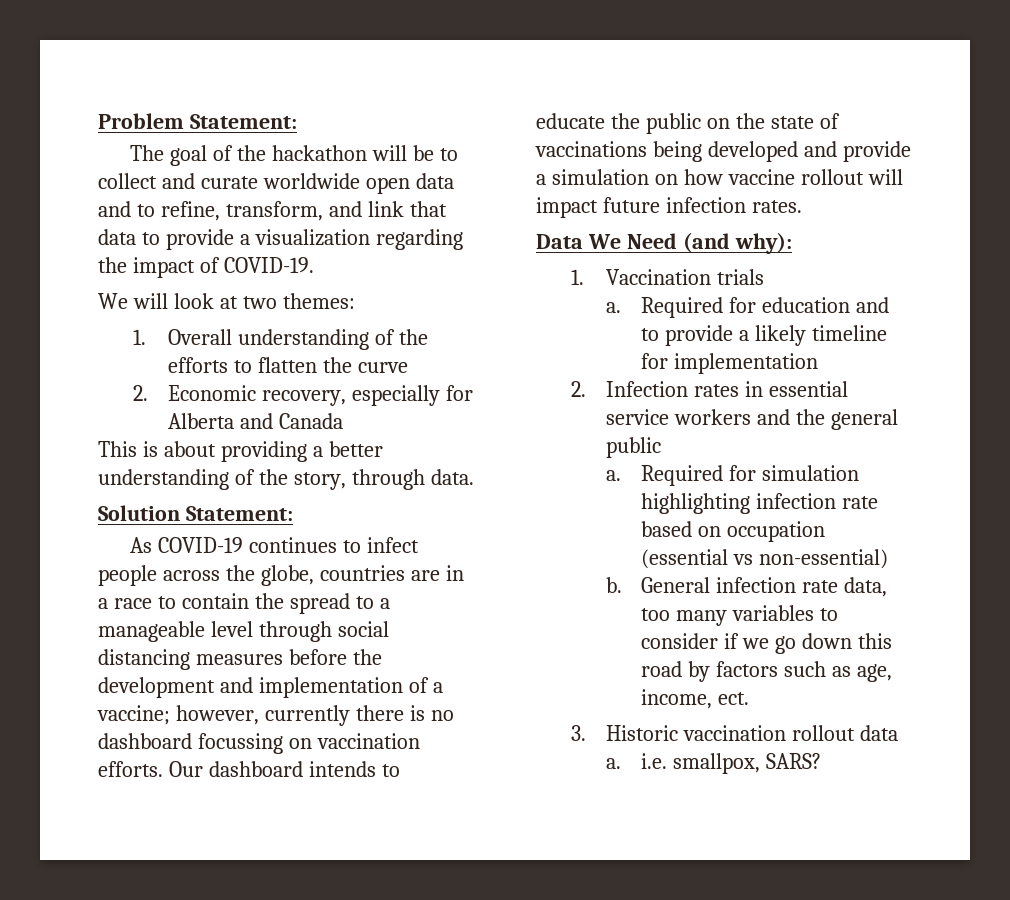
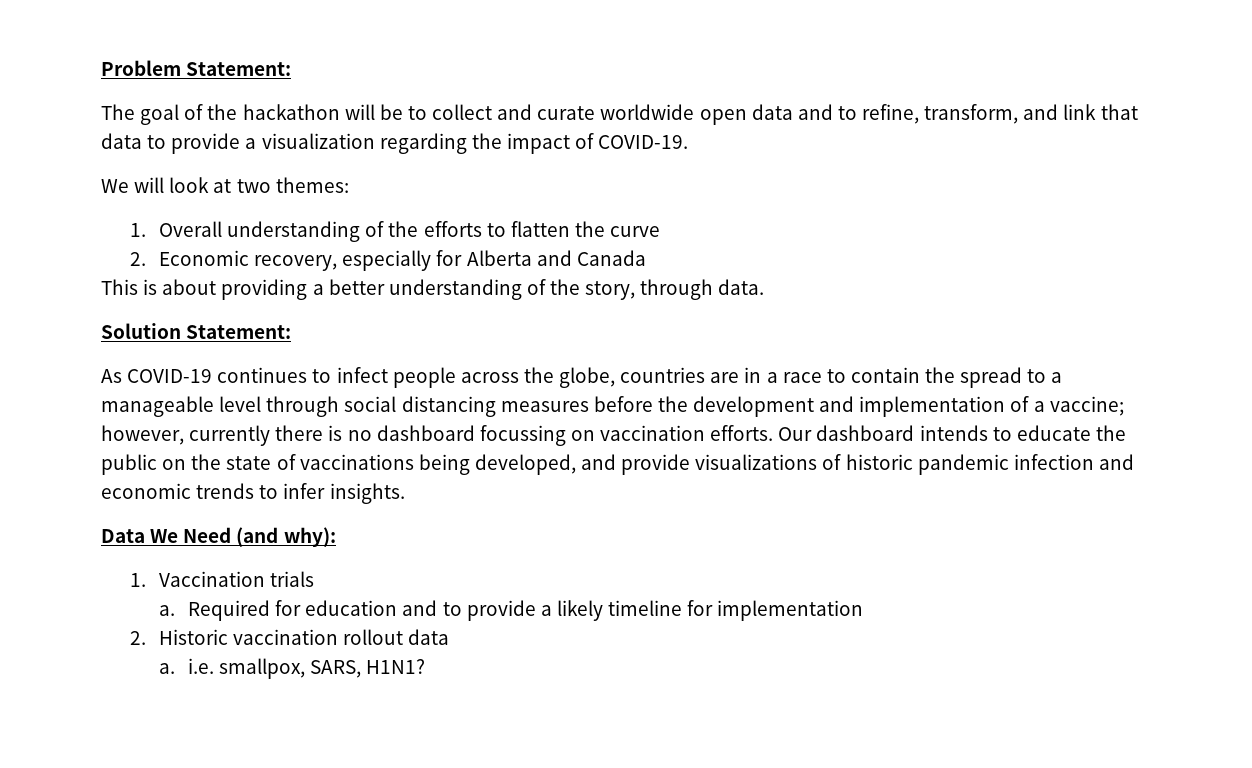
- Our dashboard intends to educate the public on the state of vaccinations being developed and provide a simulation on how vaccine rollout will impact future infection rates.
+ Our dashboard intends to educate the public on the state of vaccinations being developed, and provide visualizations of historic pandemic infection and economic trends to infer insights.
- 2. Infection rates in essential service workers and the general public
- a. Required for simulation highlighting infection rate based on occupation (essential vs non-essential)
- b. General infection rate data, too many variables to consider if we go down this road by factors such as age, income, ect.
- 3. Historic vaccination rollout data
+ 2. Historic vaccination rollout data
- a. i.e. smallpox, SARS?
+ a. i.e. smallpox, SARS, H1N1?

